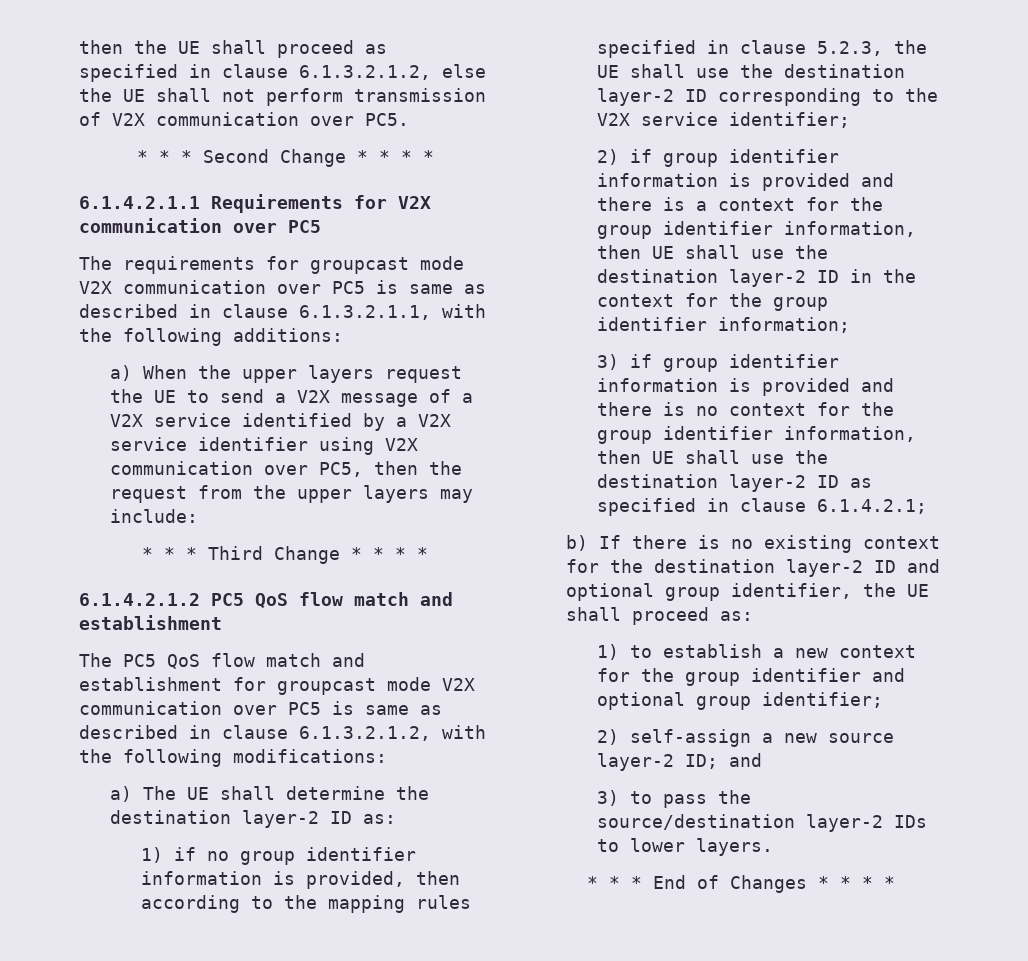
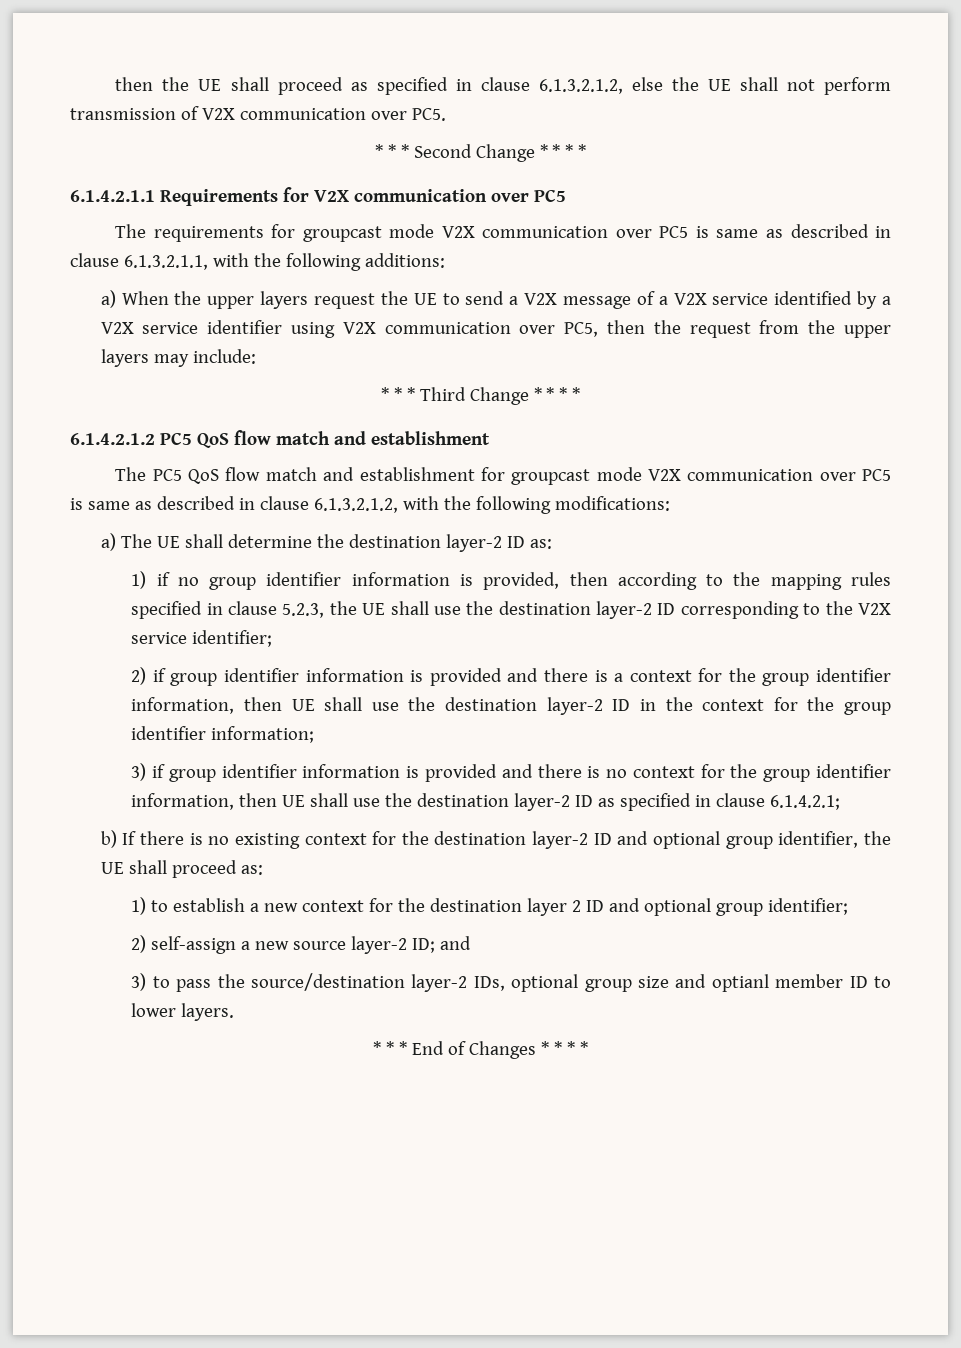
- 1) to establish a new context for the group identifier and optional group identifier;
+ 1) to establish a new context for the destination layer 2 ID and optional group identifier;
- 3) to pass the source/destination layer-2 IDs to lower layers.
+ 3) to pass the source/destination layer-2 IDs, optional group size and optianl member ID to lower layers.

